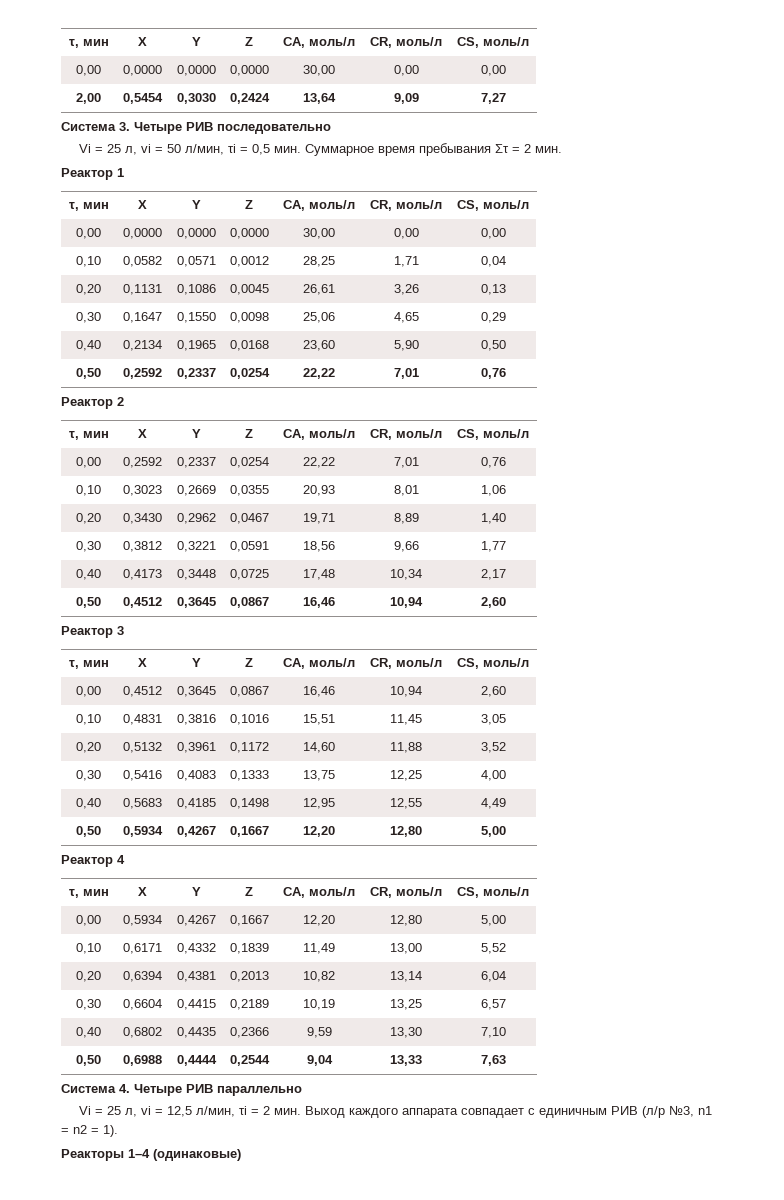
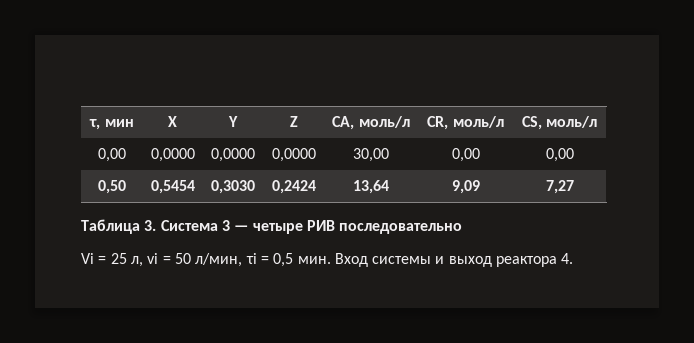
- 2,00 | 0,5454 | 0,3030 | 0,2424 | 13,64 | 9,09 | 7,27
+ 0,50 | 0,5454 | 0,3030 | 0,2424 | 13,64 | 9,09 | 7,27
- Система 3. Четыре РИВ последовательно
+ Таблица 3. Система 3 — четыре РИВ последовательно
- Суммарное время пребывания Στ = 2 мин.
- Реактор 1
- τ, мин | X | Y | Z | CA, моль/л | CR, моль/л | CS, моль/л
- 0,00 | 0,0000 | 0,0000 | 0,0000 | 30,00 | 0,00 | 0,00
- 0,10 | 0,0582 | 0,0571 | 0,0012 | 28,25 | 1,71 | 0,04
- 0,20 | 0,1131 | 0,1086 | 0,0045 | 26,61 | 3,26 | 0,13
- 0,30 | 0,1647 | 0,1550 | 0,0098 | 25,06 | 4,65 | 0,29
- 0,40 | 0,2134 | 0,1965 | 0,0168 | 23,60 | 5,90 | 0,50
- 0,50 | 0,2592 | 0,2337 | 0,0254 | 22,22 | 7,01 | 0,76
- Реактор 2
- τ, мин | X | Y | Z | CA, моль/л | CR, моль/л | CS, моль/л
- 0,00 | 0,2592 | 0,2337 | 0,0254 | 22,22 | 7,01 | 0,76
- 0,10 | 0,3023 | 0,2669 | 0,0355 | 20,93 | 8,01 | 1,06
- 0,20 | 0,3430 | 0,2962 | 0,0467 | 19,71 | 8,89 | 1,40
- 0,30 | 0,3812 | 0,3221 | 0,0591 | 18,56 | 9,66 | 1,77
- 0,40 | 0,4173 | 0,3448 | 0,0725 | 17,48 | 10,34 | 2,17
- 0,50 | 0,4512 | 0,3645 | 0,0867 | 16,46 | 10,94 | 2,60
- Реактор 3
- τ, мин | X | Y | Z | CA, моль/л | CR, моль/л | CS, моль/л
- 0,00 | 0,4512 | 0,3645 | 0,0867 | 16,46 | 10,94 | 2,60
- 0,10 | 0,4831 | 0,3816 | 0,1016 | 15,51 | 11,45 | 3,05
- 0,20 | 0,5132 | 0,3961 | 0,1172 | 14,60 | 11,88 | 3,52
- 0,30 | 0,5416 | 0,4083 | 0,1333 | 13,75 | 12,25 | 4,00
- 0,40 | 0,5683 | 0,4185 | 0,1498 | 12,95 | 12,55 | 4,49
- 0,50 | 0,5934 | 0,4267 | 0,1667 | 12,20 | 12,80 | 5,00
- Реактор 4
- τ, мин | X | Y | Z | CA, моль/л | CR, моль/л | CS, моль/л
- 0,00 | 0,5934 | 0,4267 | 0,1667 | 12,20 | 12,80 | 5,00
- 0,10 | 0,6171 | 0,4332 | 0,1839 | 11,49 | 13,00 | 5,52
- 0,20 | 0,6394 | 0,4381 | 0,2013 | 10,82 | 13,14 | 6,04
- 0,30 | 0,6604 | 0,4415 | 0,2189 | 10,19 | 13,25 | 6,57
- 0,40 | 0,6802 | 0,4435 | 0,2366 | 9,59 | 13,30 | 7,10
- 0,50 | 0,6988 | 0,4444 | 0,2544 | 9,04 | 13,33 | 7,63
- Система 4. Четыре РИВ параллельно
- Vi = 25 л, vi = 12,5 л/мин, τi = 2 мин. Выход каждого аппарата совпадает с единичным РИВ (л/р №3, n1 = n2 = 1).
- Реакторы 1–4 (одинаковые)
+ Вход системы и выход реактора 4.

